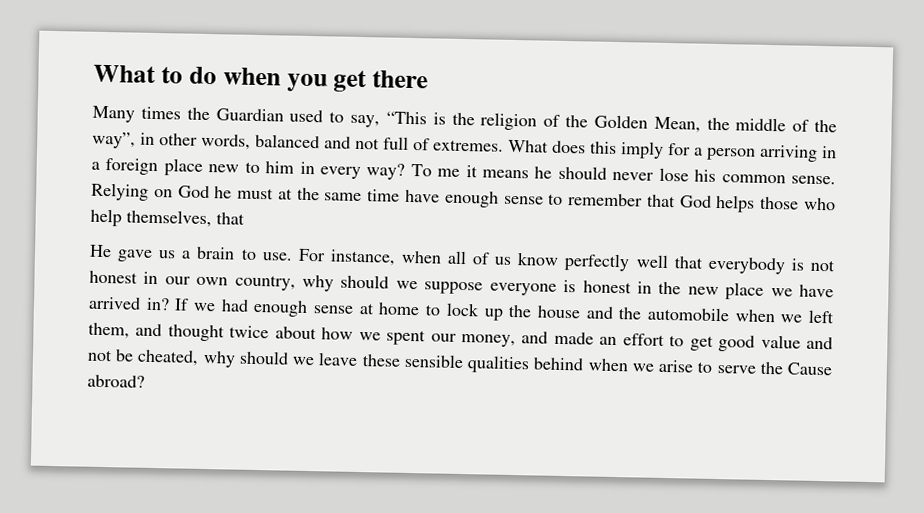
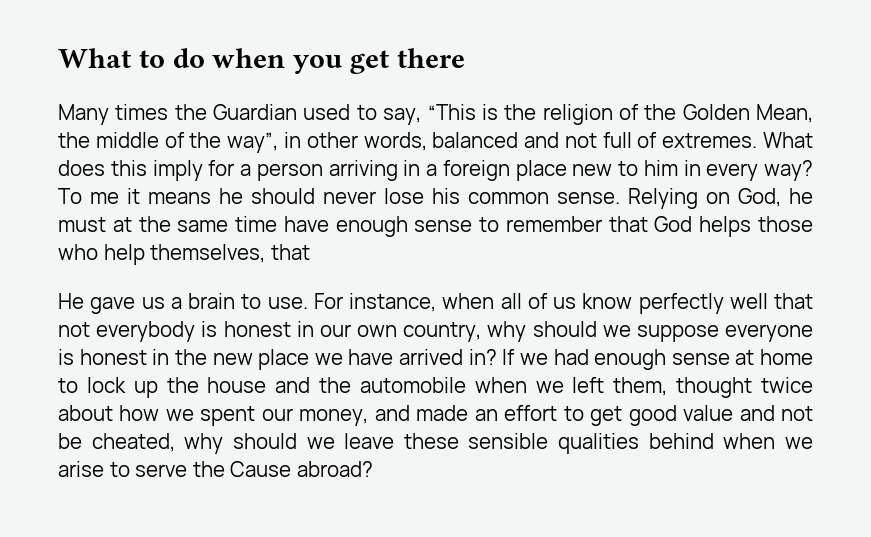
- Relying on God he must at the same time have enough sense to remember that God helps those who help themselves, that
+ Relying on God, he must at the same time have enough sense to remember that God helps those who help themselves, that
- For instance, when all of us know perfectly well that everybody is not honest in our own country, why should we suppose everyone is honest in the new place we have arrived in?
+ For instance, when all of us know perfectly well that not everybody is honest in our own country, why should we suppose everyone is honest in the new place we have arrived in?
- If we had enough sense at home to lock up the house and the automobile when we left them, and thought twice about how we spent our money, and made an effort to get good value and not be cheated, why should we leave these sensible qualities behind when we arise to serve the Cause abroad?
+ If we had enough sense at home to lock up the house and the automobile when we left them, thought twice about how we spent our money, and made an effort to get good value and not be cheated, why should we leave these sensible qualities behind when we arise to serve the Cause abroad?

